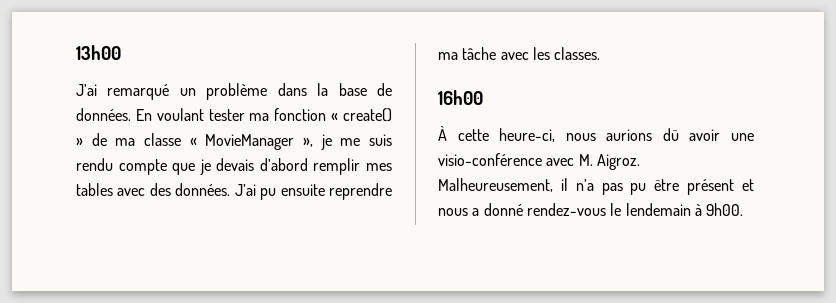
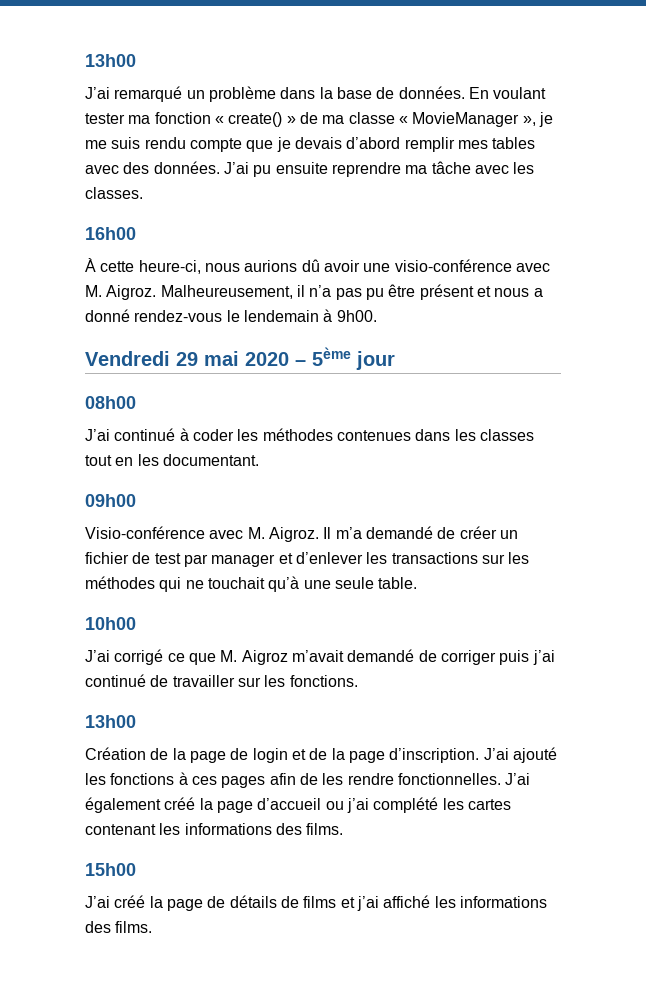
+ Vendredi 29 mai 2020 – 5ème jour
+ 08h00
+ J’ai continué à coder les méthodes contenues dans les classes tout en les documentant.
+ 09h00
+ Visio-conférence avec M. Aigroz. Il m’a demandé de créer un fichier de test par manager et d’enlever les transactions sur les méthodes qui ne touchait qu’à une seule table.
+ 10h00
+ J’ai corrigé ce que M. Aigroz m’avait demandé de corriger puis j’ai continué de travailler sur les fonctions.
+ 13h00
+ Création de la page de login et de la page d’inscription. J’ai ajouté les fonctions à ces pages afin de les rendre fonctionnelles. J’ai également créé la page d’accueil ou j’ai complété les cartes contenant les informations des films.
+ 15h00
+ J’ai créé la page de détails de films et j’ai affiché les informations des films.

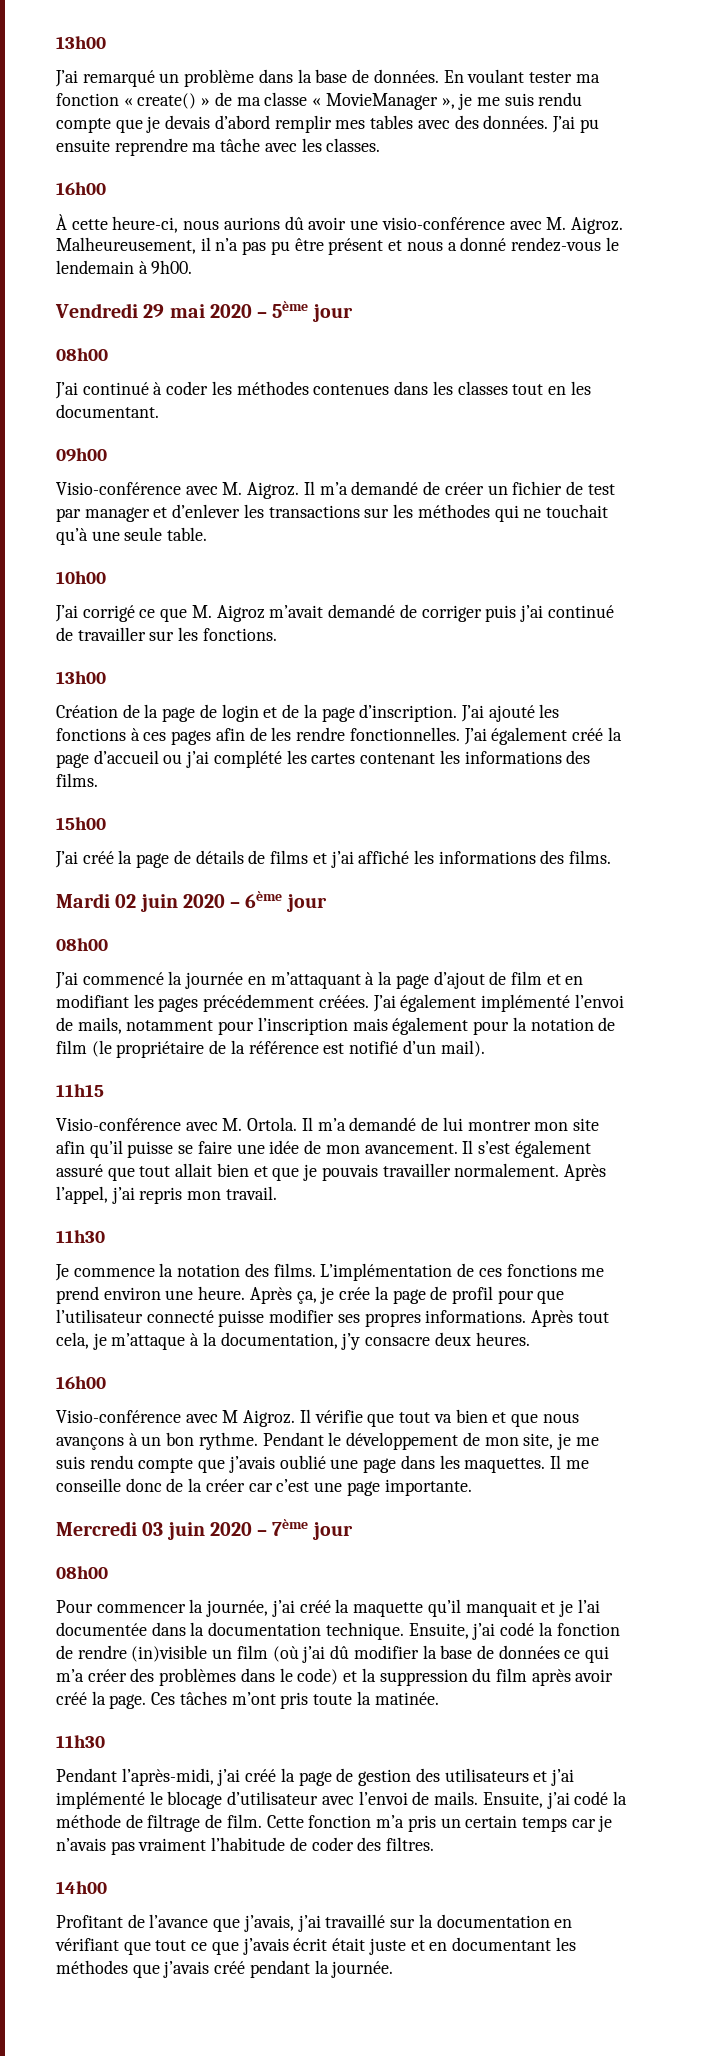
+ Mardi 02 juin 2020 – 6ème jour
+ 08h00
+ J’ai commencé la journée en m’attaquant à la page d’ajout de film et en modifiant les pages précédemment créées. J’ai également implémenté l’envoi de mails, notamment pour l’inscription mais également pour la notation de film (le propriétaire de la référence est notifié d’un mail).
+ 11h15
+ Visio-conférence avec M. Ortola. Il m’a demandé de lui montrer mon site afin qu’il puisse se faire une idée de mon avancement. Il s’est également assuré que tout allait bien et que je pouvais travailler normalement. Après l’appel, j’ai repris mon travail.
+ 11h30
+ Je commence la notation des films. L’implémentation de ces fonctions me prend environ une heure. Après ça, je crée la page de profil pour que l’utilisateur connecté puisse modifier ses propres informations. Après tout cela, je m’attaque à la documentation, j’y consacre deux heures.
+ 16h00
+ Visio-conférence avec M Aigroz. Il vérifie que tout va bien et que nous avançons à un bon rythme. Pendant le développement de mon site, je me suis rendu compte que j’avais oublié une page dans les maquettes. Il me conseille donc de la créer car c’est une page importante.
+ Mercredi 03 juin 2020 – 7ème jour
+ 08h00
+ Pour commencer la journée, j’ai créé la maquette qu’il manquait et je l’ai documentée dans la documentation technique. Ensuite, j’ai codé la fonction de rendre (in)visible un film (où j’ai dû modifier la base de données ce qui m’a créer des problèmes dans le code) et la suppression du film après avoir créé la page. Ces tâches m’ont pris toute la matinée.
+ 11h30
+ Pendant l’après-midi, j’ai créé la page de gestion des utilisateurs et j’ai implémenté le blocage d’utilisateur avec l’envoi de mails. Ensuite, j’ai codé la méthode de filtrage de film. Cette fonction m’a pris un certain temps car je n’avais pas vraiment l’habitude de coder des filtres.
+ 14h00
+ Profitant de l’avance que j’avais, j’ai travaillé sur la documentation en vérifiant que tout ce que j’avais écrit était juste et en documentant les méthodes que j’avais créé pendant la journée.

